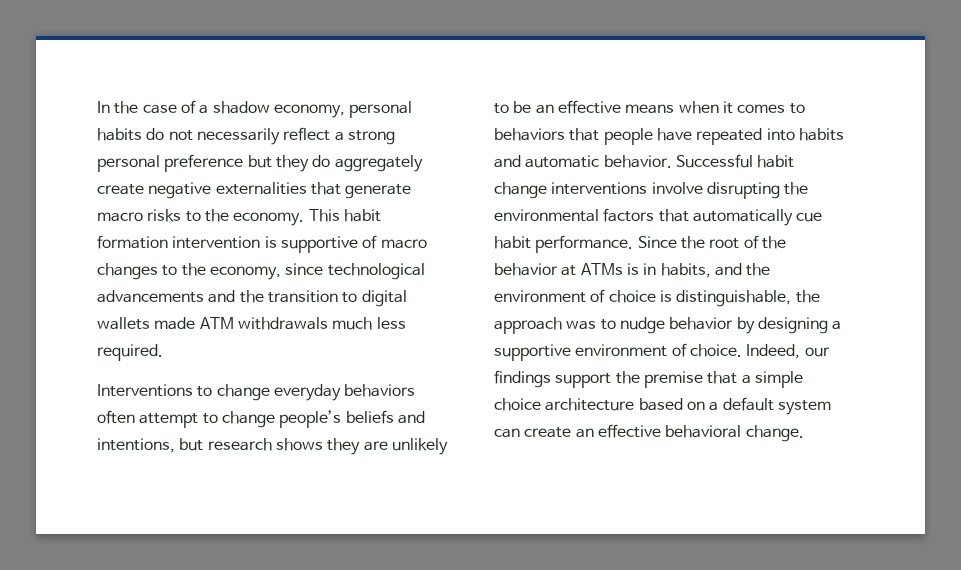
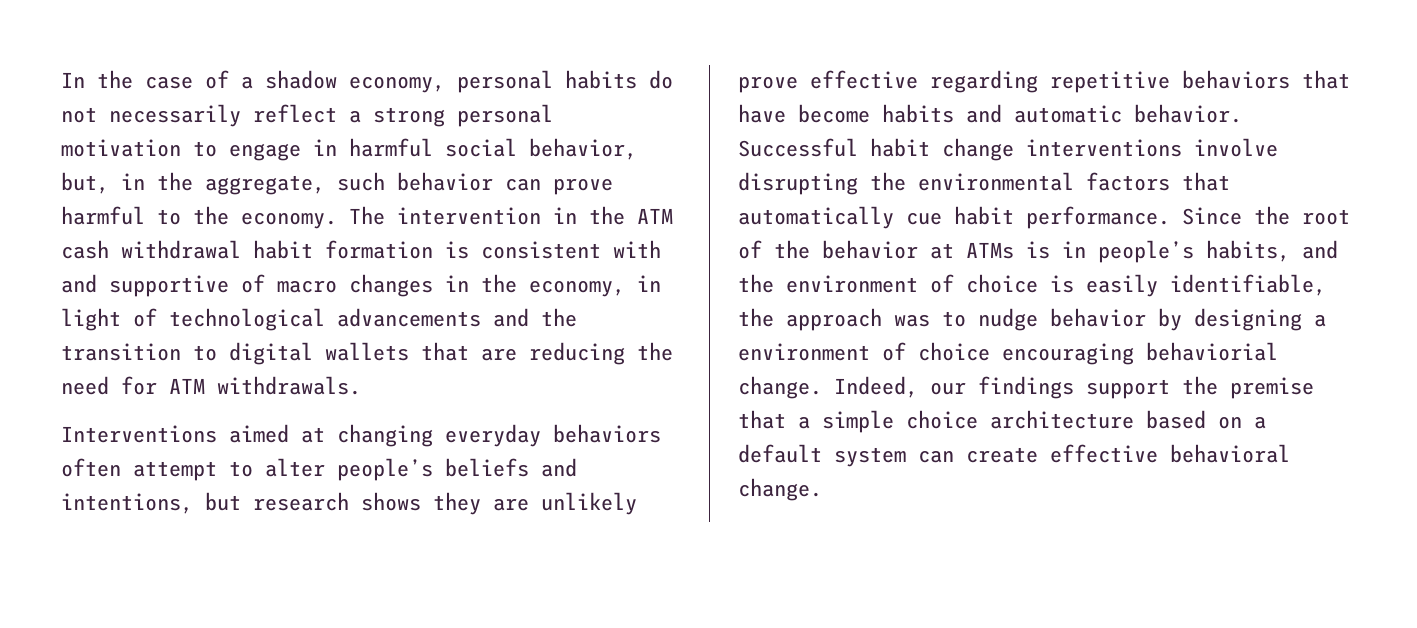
- In the case of a shadow economy, personal habits do not necessarily reflect a strong personal preference but they do aggregately create negative externalities that generate macro risks to the economy. This habit formation intervention is supportive of macro changes to the economy, since technological advancements and the transition to digital wallets made ATM withdrawals much less required.
- Interventions to change everyday behaviors often attempt to change people’s beliefs and intentions, but research shows they are unlikely to be an effective means when it comes to behaviors that people have repeated into habits and automatic behavior.
+ In the case of a shadow economy, personal habits do not necessarily reflect a strong personal motivation to engage in harmful social behavior, but, in the aggregate, such behavior can prove harmful to the economy. The intervention in the ATM cash withdrawal habit formation is consistent with and supportive of macro changes in the economy, in light of technological advancements and the transition to digital wallets that are reducing the need for ATM withdrawals.
+ Interventions aimed at changing everyday behaviors often attempt to alter people’s beliefs and intentions, but research shows they are unlikely prove effective regarding repetitive behaviors that have become habits and automatic behavior.
- Since the root of the behavior at ATMs is in habits, and the environment of choice is distinguishable, the approach was to nudge behavior by designing a supportive environment of choice.
+ Since the root of the behavior at ATMs is in people’s habits, and the environment of choice is easily identifiable, the approach was to nudge behavior by designing a environment of choice encouraging behaviorial change.
- Indeed, our findings support the premise that a simple choice architecture based on a default system can create an effective behavioral change.
+ Indeed, our findings support the premise that a simple choice architecture based on a default system can create effective behavioral change.

